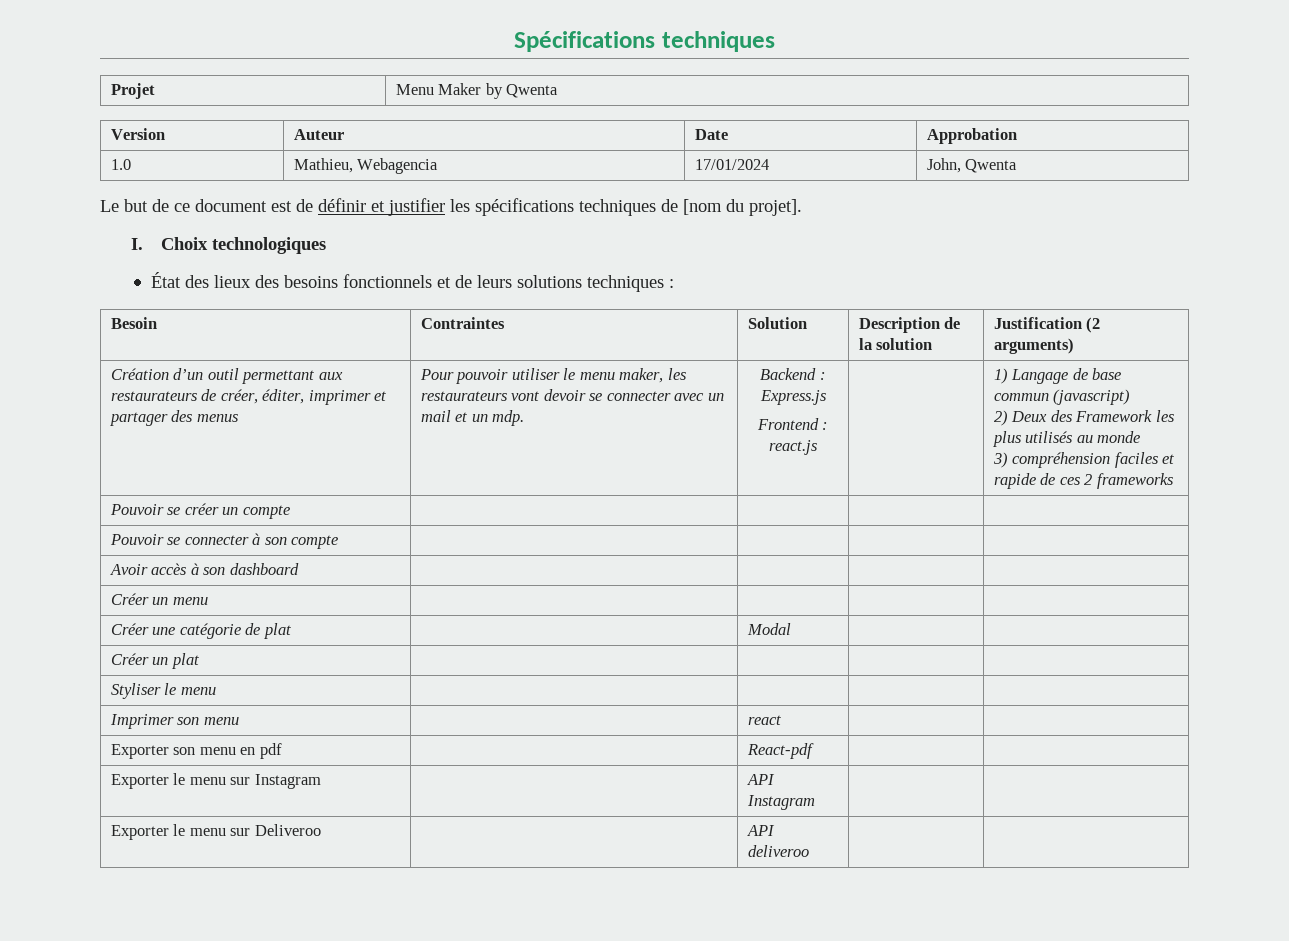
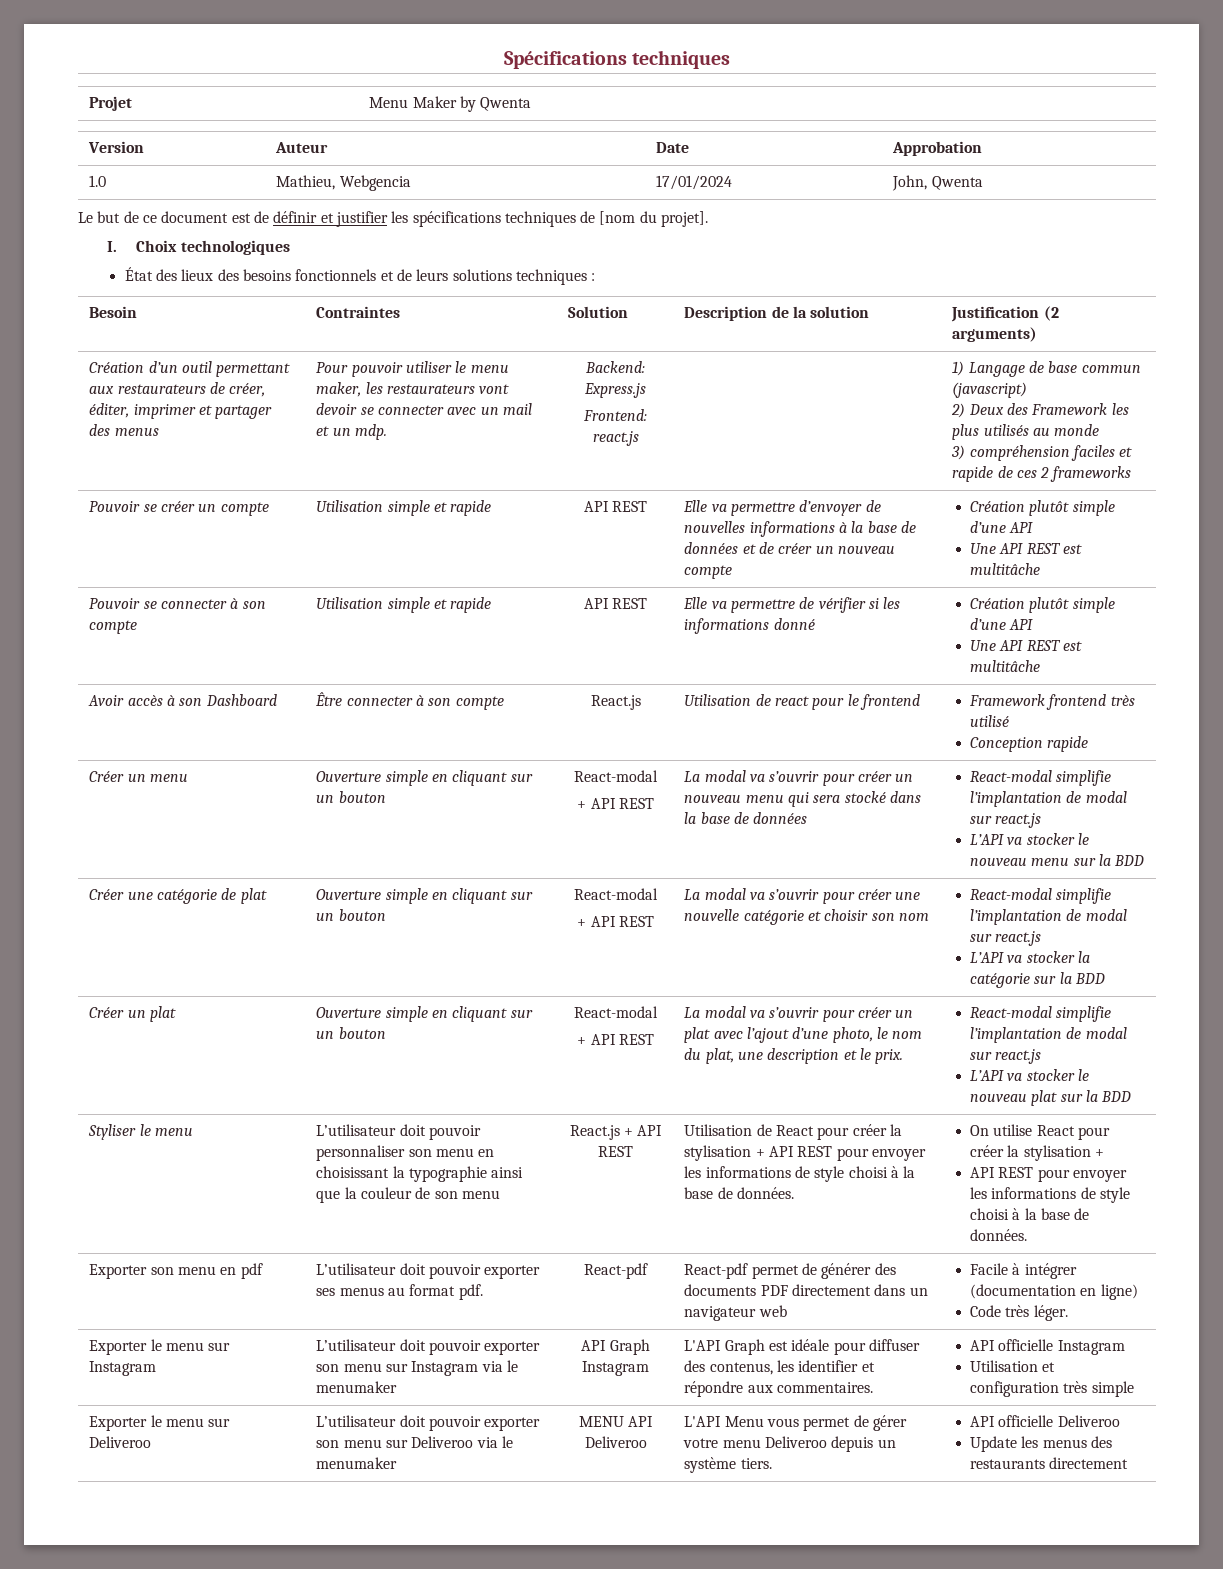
- 1.0 | Mathieu, Webagencia | 17/01/2024 | John, Qwenta
+ 1.0 | Mathieu, Webgencia | 17/01/2024 | John, Qwenta
- Backend : Express.js
+ Backend: Express.js
- Frontend : react.js
+ Frontend: react.js
- Pouvoir se créer un compte | | | |
+ Pouvoir se créer un compte | Utilisation simple et rapide | API REST | Elle va permettre d’envoyer de nouvelles informations à la base de données et de créer un nouveau compte | Création plutôt simple d’une API
+ Une API REST est multitâche
- Pouvoir se connecter à son compte | | | |
- Avoir accès à son dashboard | | | |
- Créer un menu | | | |
+ Pouvoir se connecter à son compte | Utilisation simple et rapide | API REST | Elle va permettre de vérifier si les informations donné | Création plutôt simple d’une API
+ Une API REST est multitâche
+ Avoir accès à son Dashboard | Être connecter à son compte | React.js | Utilisation de react pour le frontend | Framework frontend très utilisé
+ Conception rapide
+ Créer un menu | Ouverture simple en cliquant sur un bouton | React-modal
+ + API REST | La modal va s’ouvrir pour créer un nouveau menu qui sera stocké dans la base de données | React-modal simplifie l’implantation de modal sur react.js
+ L’API va stocker le nouveau menu sur la BDD
- Créer une catégorie de plat | | Modal | |
- Créer un plat | | | |
- Styliser le menu | | | |
- Imprimer son menu | | react | |
+ Créer une catégorie de plat | Ouverture simple en cliquant sur un bouton | React-modal
+ + API REST | La modal va s’ouvrir pour créer une nouvelle catégorie et choisir son nom | React-modal simplifie l’implantation de modal sur react.js
+ L’API va stocker la catégorie sur la BDD
+ Créer un plat | Ouverture simple en cliquant sur un bouton | React-modal
+ + API REST | La modal va s’ouvrir pour créer un plat avec l’ajout d’une photo, le nom du plat, une description et le prix. | React-modal simplifie l’implantation de modal sur react.js
+ L’API va stocker le nouveau plat sur la BDD
+ Styliser le menu | L’utilisateur doit pouvoir personnaliser son menu en choisissant la typographie ainsi que la couleur de son menu | React.js + API REST | Utilisation de React pour créer la stylisation + API REST pour envoyer les informations de style choisi à la base de données. | On utilise React pour créer la stylisation +
+ API REST pour envoyer les informations de style choisi à la base de données.
- Exporter son menu en pdf | | React-pdf | |
+ Exporter son menu en pdf | L’utilisateur doit pouvoir exporter ses menus au format pdf. | React-pdf | React-pdf permet de générer des documents PDF directement dans un navigateur web | Facile à intégrer (documentation en ligne)
+ Code très léger.
- API Instagram
+ L’utilisateur doit pouvoir exporter son menu sur Instagram via le menumaker | API Graph Instagram | L'API Graph est idéale pour diffuser des contenus, les identifier et répondre aux commentaires. | API officielle Instagram
+ Utilisation et configuration très simple
- API deliveroo
+ L’utilisateur doit pouvoir exporter son menu sur Deliveroo via le menumaker | MENU API Deliveroo | L'API Menu vous permet de gérer votre menu Deliveroo depuis un système tiers. | API officielle Deliveroo
+ Update les menus des restaurants directement

